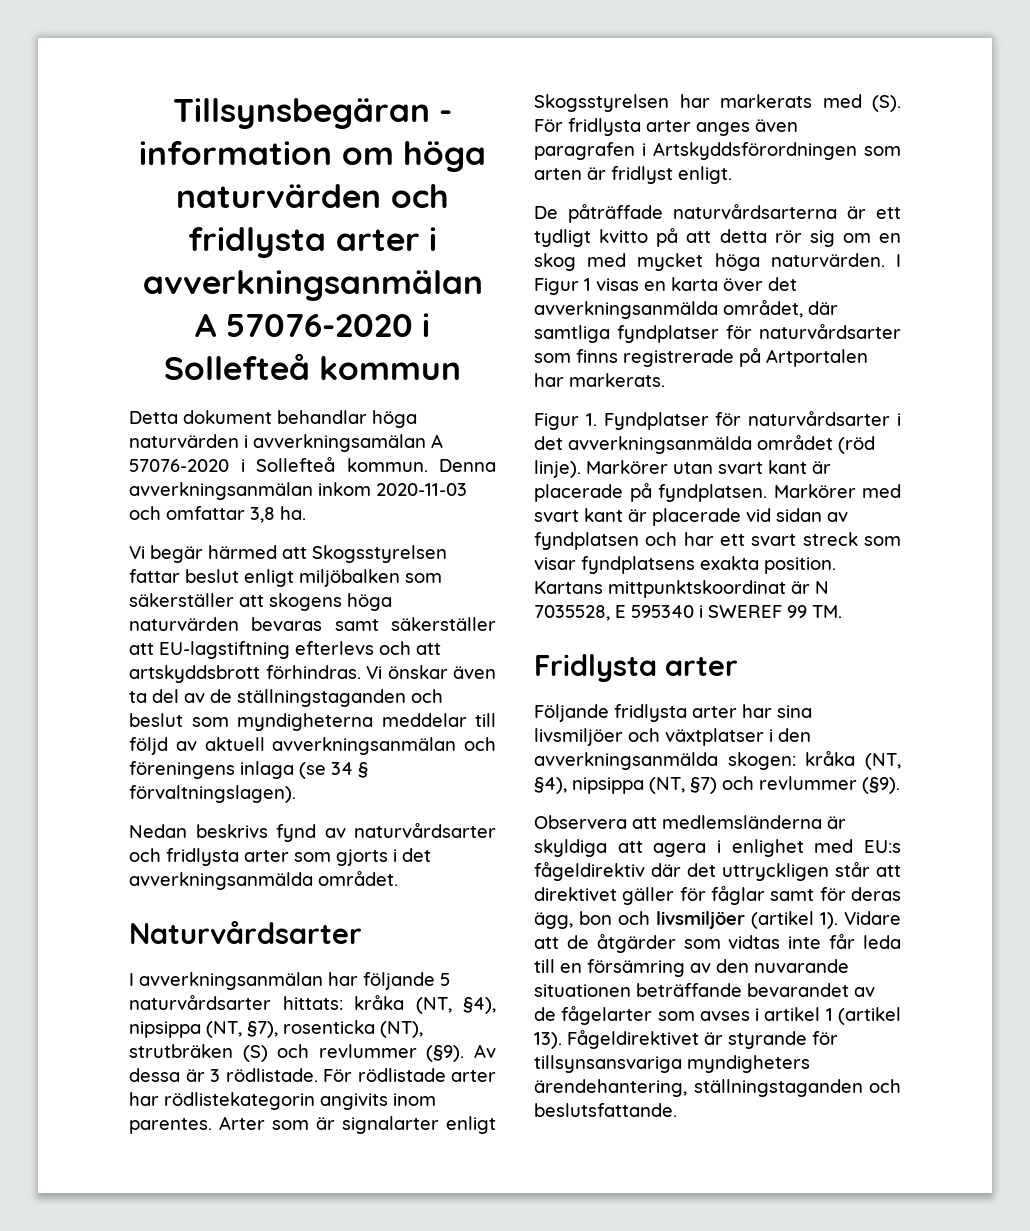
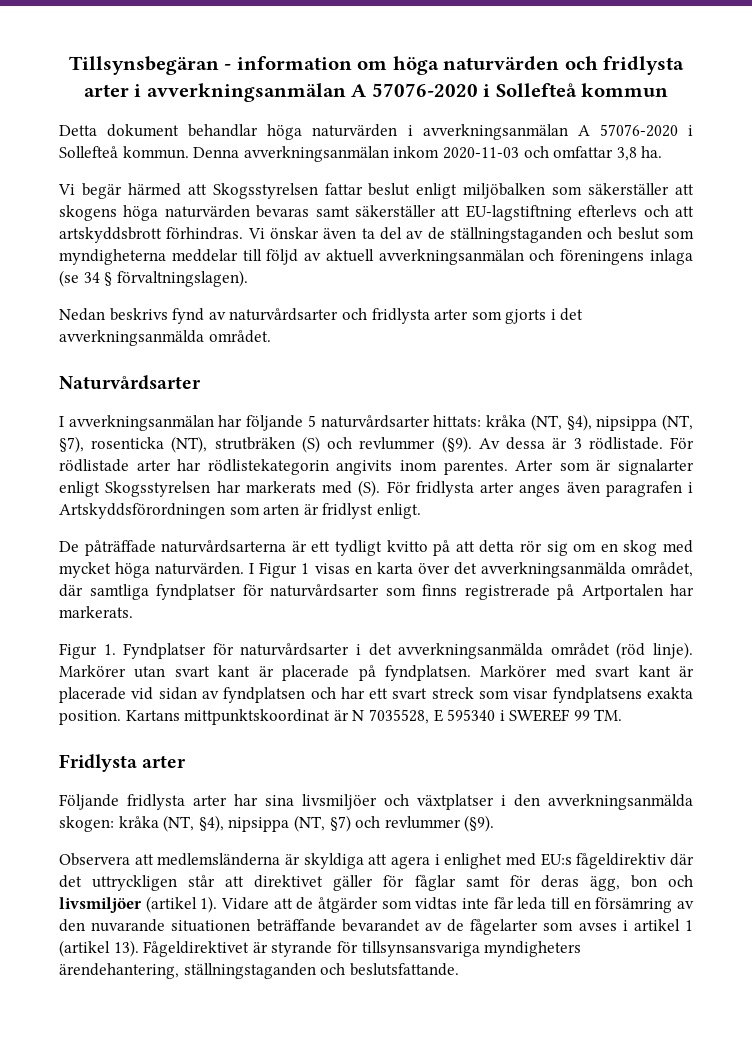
- Detta dokument behandlar höga naturvärden i avverkningsamälan A 57076-2020 i Sollefteå kommun.
+ Detta dokument behandlar höga naturvärden i avverkningsanmälan A 57076-2020 i Sollefteå kommun.

